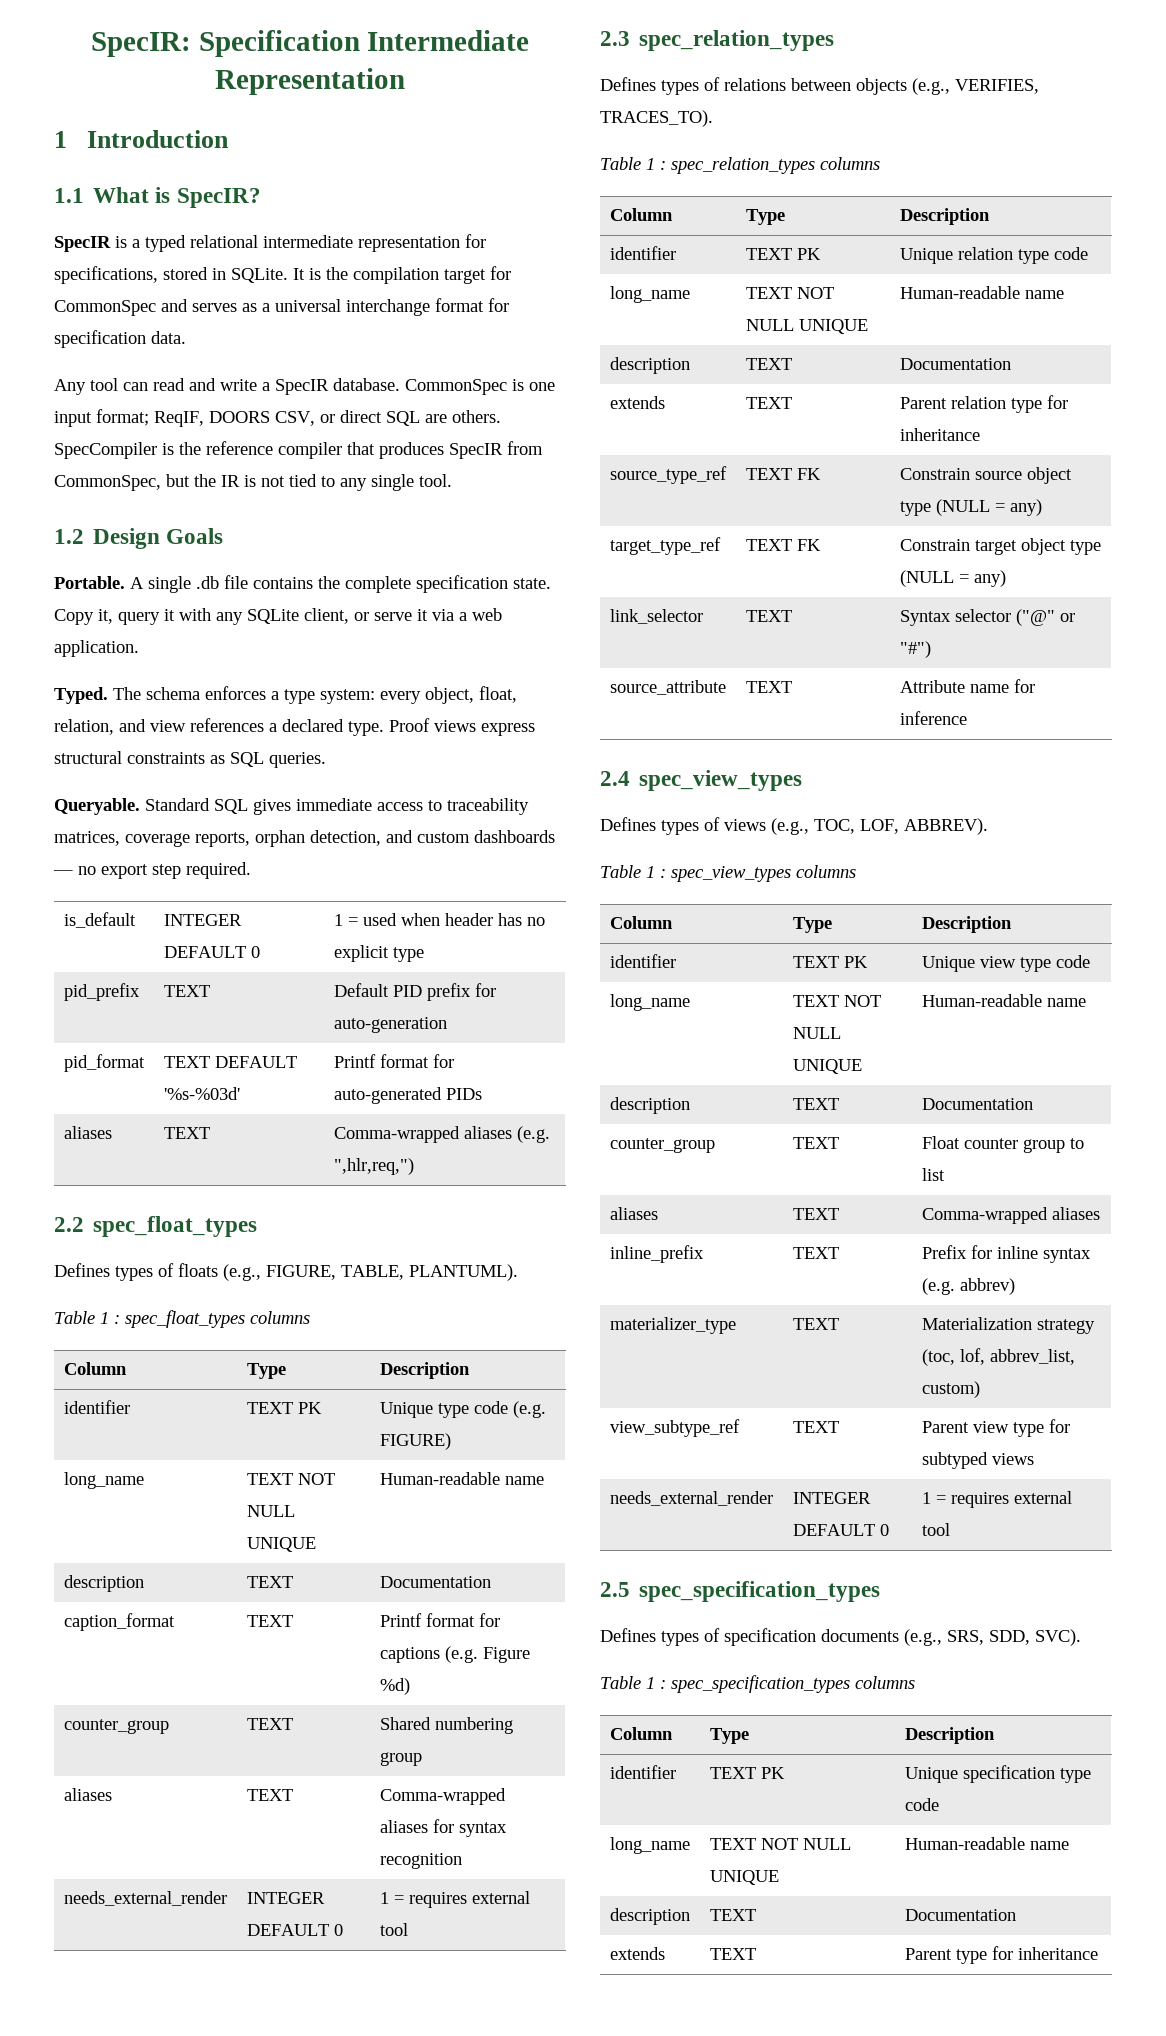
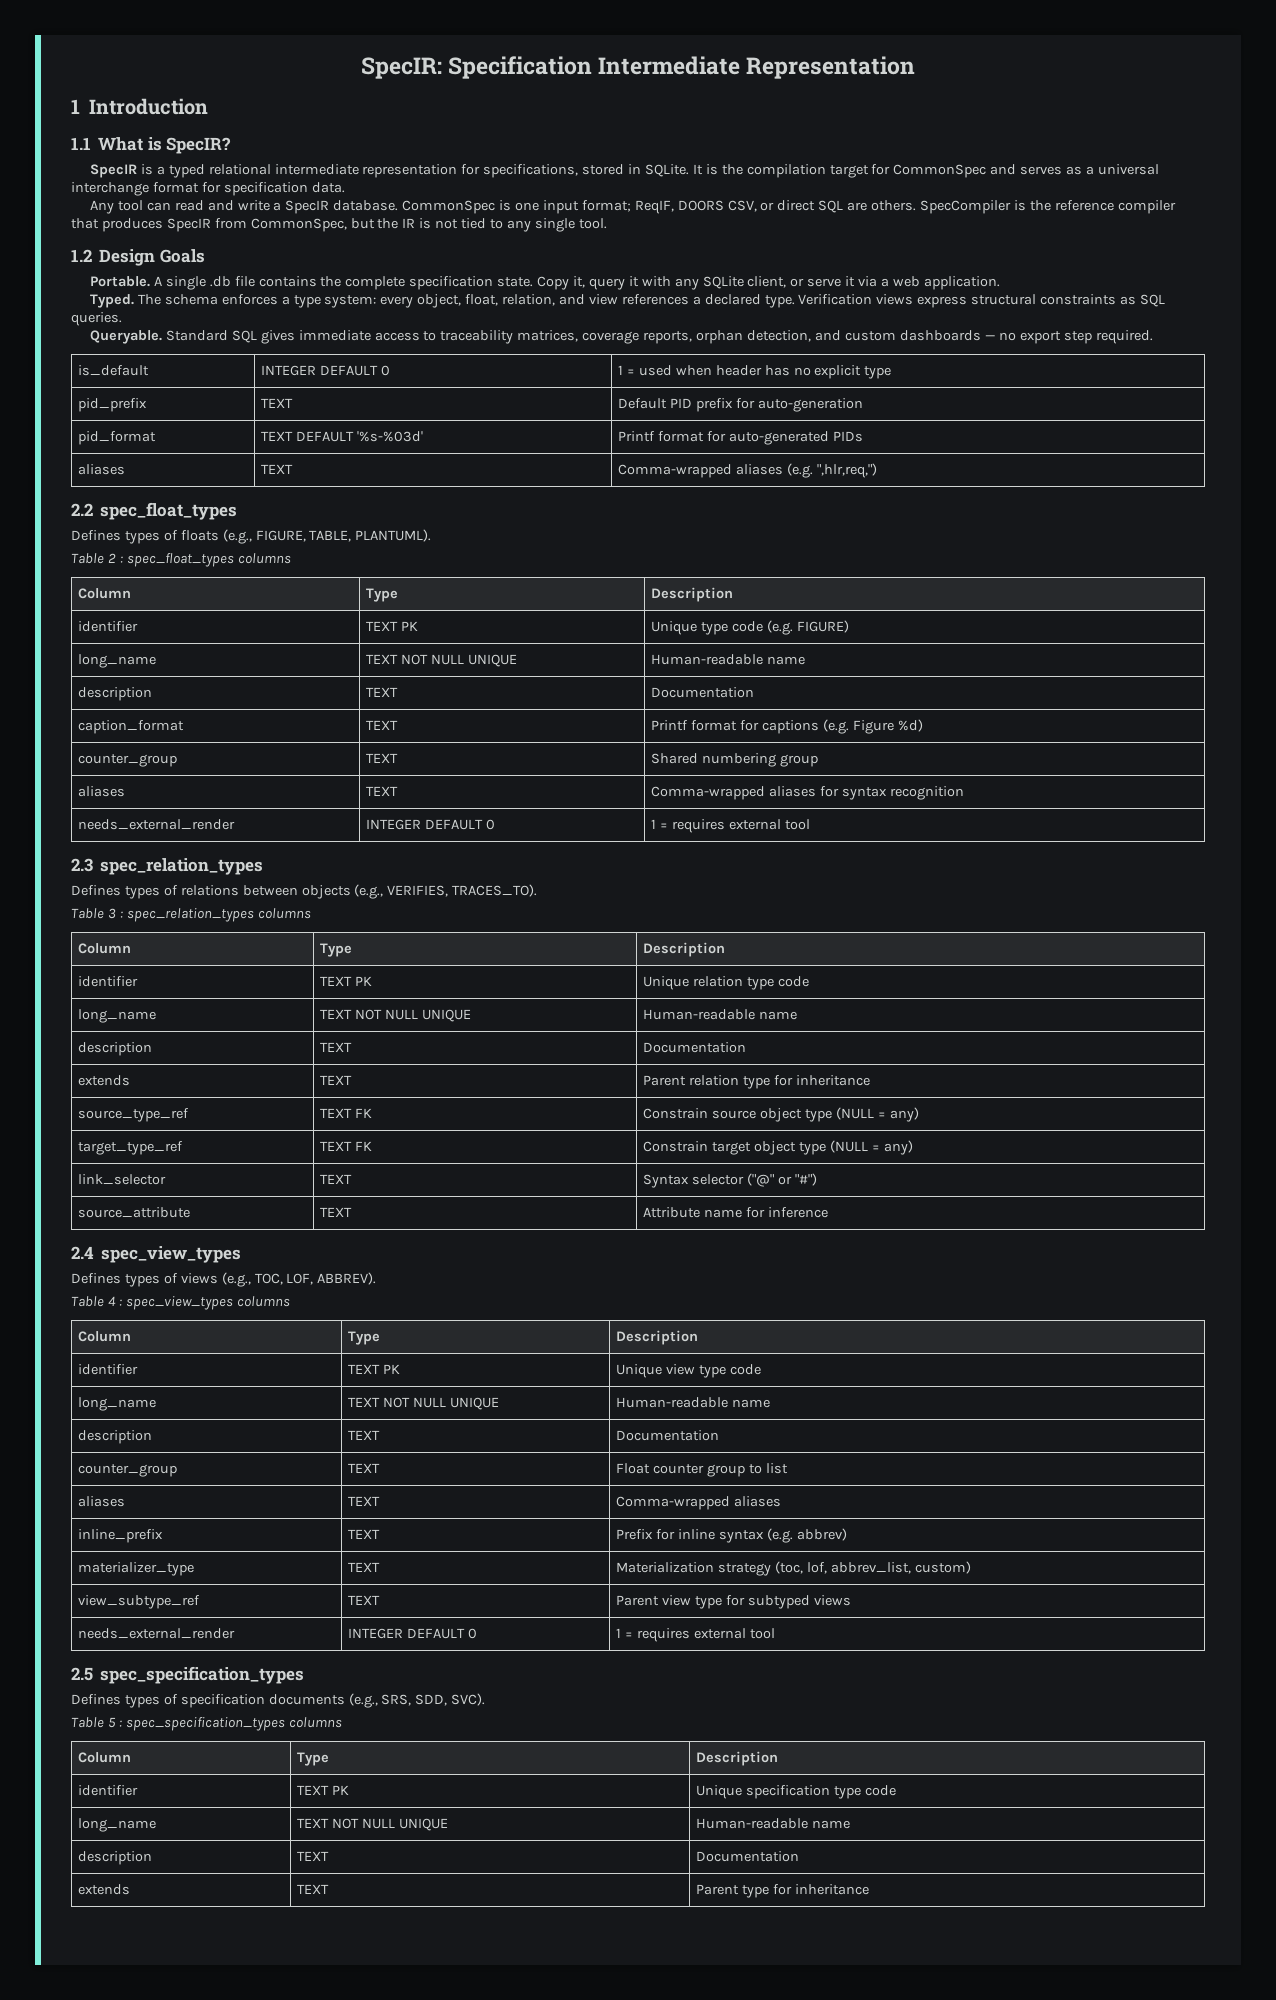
- Proof views express structural constraints as SQL queries.
+ Verification views express structural constraints as SQL queries.
- Table 1 : spec_float_types columns
+ Table 2 : spec_float_types columns
- Table 1 : spec_relation_types columns
+ Table 3 : spec_relation_types columns
- Table 1 : spec_view_types columns
+ Table 4 : spec_view_types columns
- Table 1 : spec_specification_types columns
+ Table 5 : spec_specification_types columns

